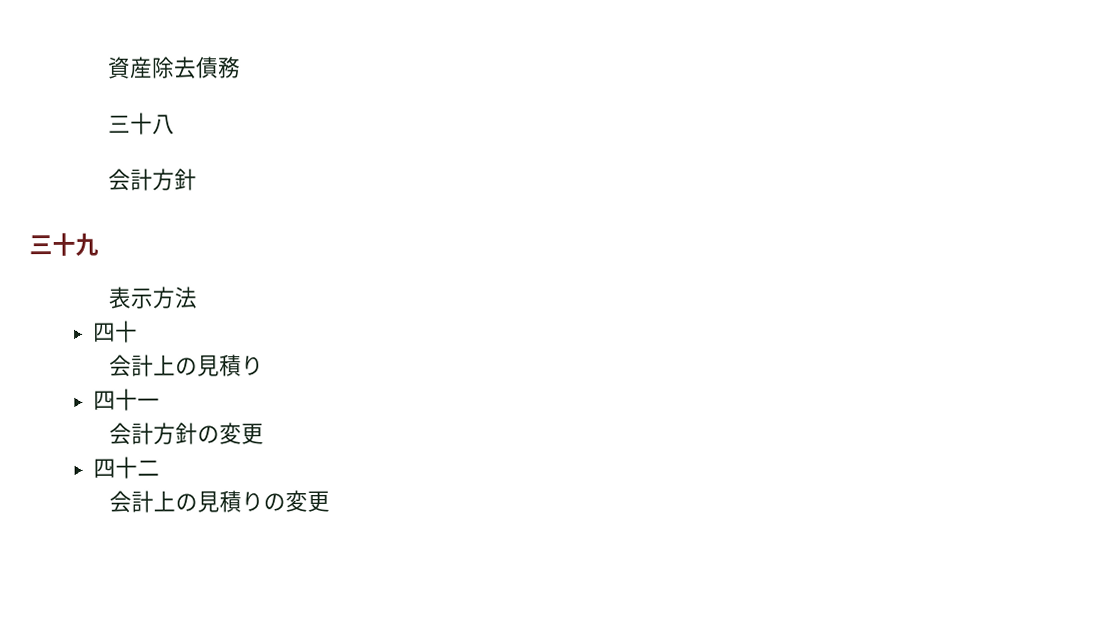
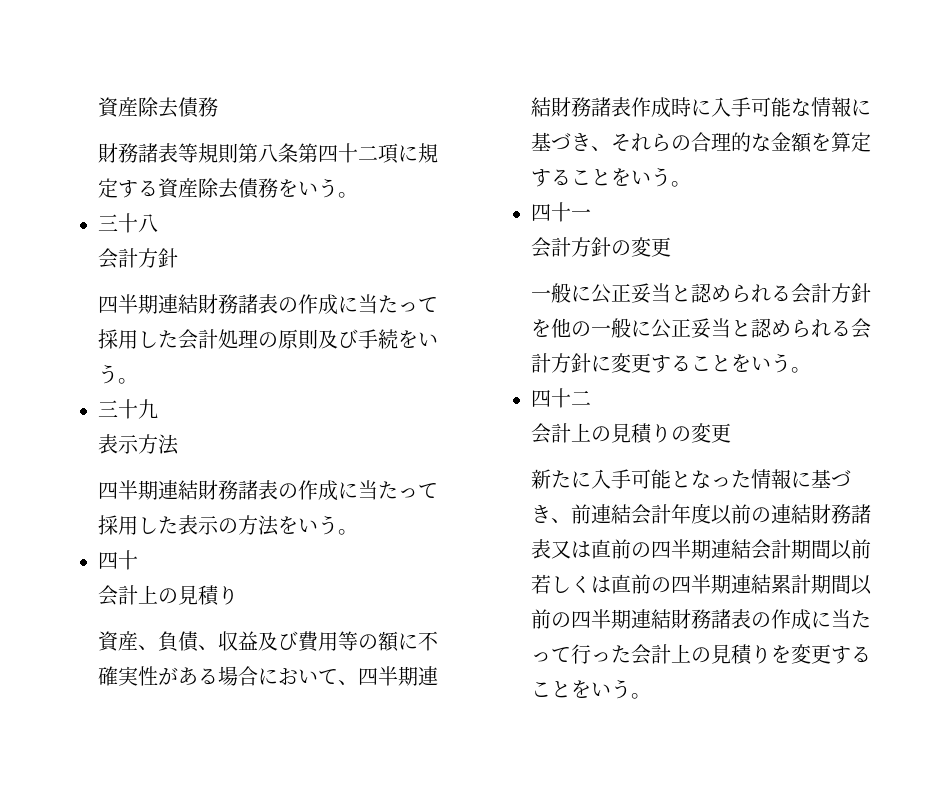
+ 財務諸表等規則第八条第四十二項に規定する資産除去債務をいう。
  三十八
  会計方針
+ 四半期連結財務諸表の作成に当たって採用した会計処理の原則及び手続をいう。
  三十九
  表示方法
+ 四半期連結財務諸表の作成に当たって採用した表示の方法をいう。
+ 資産、負債、収益及び費用等の額に不確実性がある場合において、四半期連結財務諸表作成時に入手可能な情報に基づき、それらの合理的な金額を算定することをいう。
+ 一般に公正妥当と認められる会計方針を他の一般に公正妥当と認められる会計方針に変更することをいう。
+ 新たに入手可能となった情報に基づき、前連結会計年度以前の連結財務諸表又は直前の四半期連結会計期間以前若しくは直前の四半期連結累計期間以前の四半期連結財務諸表の作成に当たって行った会計上の見積りを変更することをいう。

